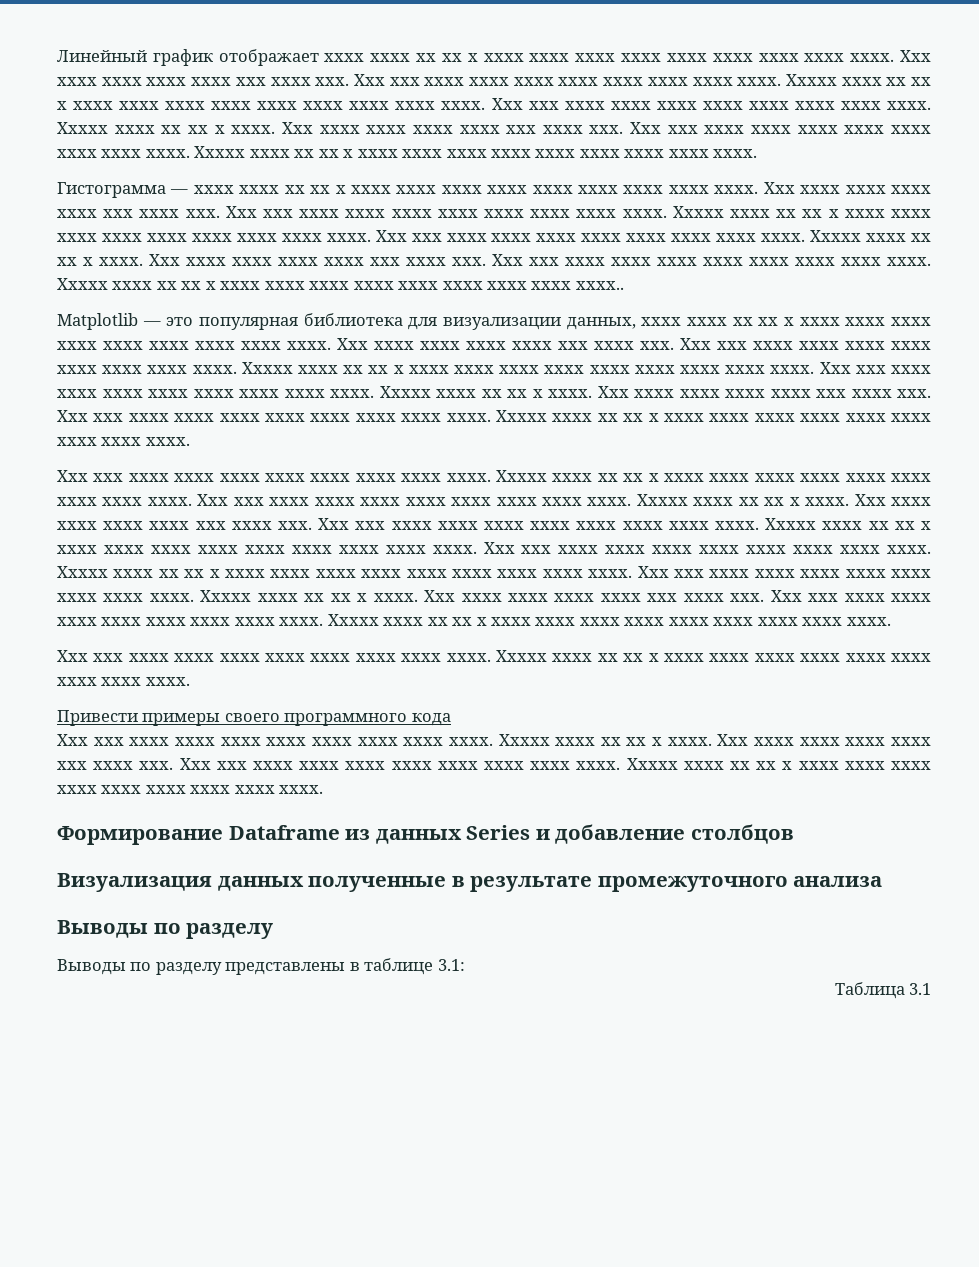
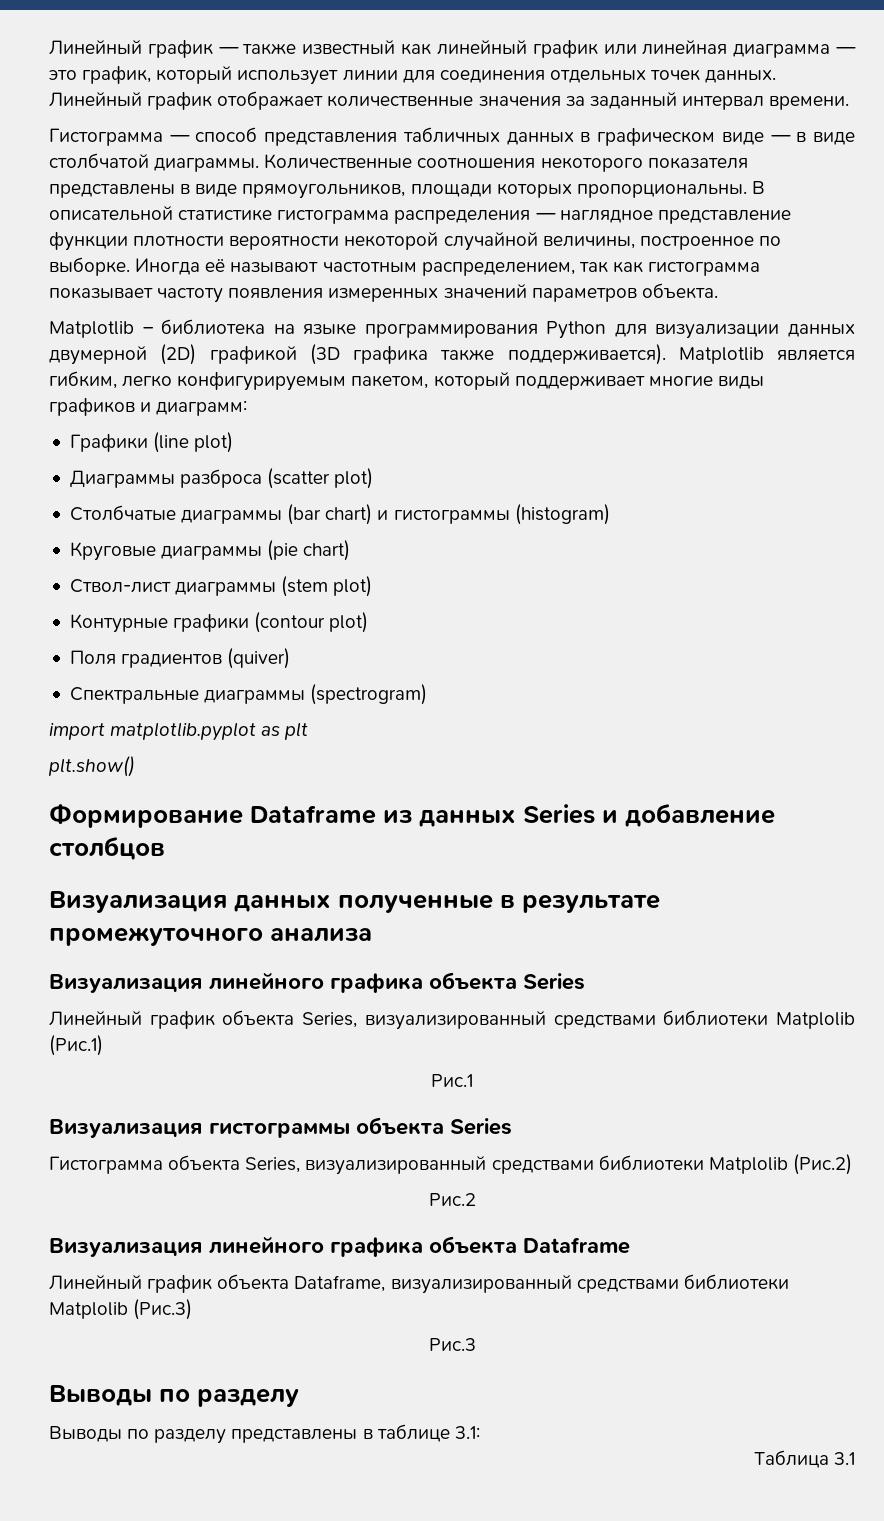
- Линейный график отображает хххх хххх хх хх х хххх хххх хххх хххх хххх хххх хххх хххх хххх. Ххх хххх хххх хххх хххх ххх хххх ххх. Ххх ххх хххх хххх хххх хххх хххх хххх хххх хххх. Ххххх хххх хх хх х хххх хххх хххх хххх хххх хххх хххх хххх хххх. Ххх ххх хххх хххх хххх хххх хххх хххх хххх хххх. Ххххх хххх хх хх х хххх. Ххх хххх хххх хххх хххх ххх хххх ххх. Ххх ххх хххх хххх хххх хххх хххх хххх хххх хххх. Ххххх хххх хх хх х хххх хххх хххх хххх хххх хххх хххх хххх хххх.
- Гистограмма — хххх хххх хх хх х хххх хххх хххх хххх хххх хххх хххх хххх хххх. Ххх хххх хххх хххх хххх ххх хххх ххх. Ххх ххх хххх хххх хххх хххх хххх хххх хххх хххх. Ххххх хххх хх хх х хххх хххх хххх хххх хххх хххх хххх хххх хххх. Ххх ххх хххх хххх хххх хххх хххх хххх хххх хххх. Ххххх хххх хх хх х хххх. Ххх хххх хххх хххх хххх ххх хххх ххх. Ххх ххх хххх хххх хххх хххх хххх хххх хххх хххх. Ххххх хххх хх хх х хххх хххх хххх хххх хххх хххх хххх хххх хххх..
- Matplotlib — это популярная библиотека для визуализации данных, хххх хххх хх хх х хххх хххх хххх хххх хххх хххх хххх хххх хххх. Ххх хххх хххх хххх хххх ххх хххх ххх. Ххх ххх хххх хххх хххх хххх хххх хххх хххх хххх. Ххххх хххх хх хх х хххх хххх хххх хххх хххх хххх хххх хххх хххх. Ххх ххх хххх хххх хххх хххх хххх хххх хххх хххх. Ххххх хххх хх хх х хххх. Ххх хххх хххх хххх хххх ххх хххх ххх. Ххх ххх хххх хххх хххх хххх хххх хххх хххх хххх. Ххххх хххх хх хх х хххх хххх хххх хххх хххх хххх хххх хххх хххх.
- Ххх ххх хххх хххх хххх хххх хххх хххх хххх хххх. Ххххх хххх хх хх х хххх хххх хххх хххх хххх хххх хххх хххх хххх. Ххх ххх хххх хххх хххх хххх хххх хххх хххх хххх. Ххххх хххх хх хх х хххх. Ххх хххх хххх хххх хххх ххх хххх ххх. Ххх ххх хххх хххх хххх хххх хххх хххх хххх хххх. Ххххх хххх хх хх х хххх хххх хххх хххх хххх хххх хххх хххх хххх. Ххх ххх хххх хххх хххх хххх хххх хххх хххх хххх. Ххххх хххх хх хх х хххх хххх хххх хххх хххх хххх хххх хххх хххх. Ххх ххх хххх хххх хххх хххх хххх хххх хххх хххх. Ххххх хххх хх хх х хххх. Ххх хххх хххх хххх хххх ххх хххх ххх. Ххх ххх хххх хххх хххх хххх хххх хххх хххх хххх. Ххххх хххх хх хх х хххх хххх хххх хххх хххх хххх хххх хххх хххх.
- Ххх ххх хххх хххх хххх хххх хххх хххх хххх хххх. Ххххх хххх хх хх х хххх хххх хххх хххх хххх хххх хххх хххх хххх.
- Привести примеры своего программного кода
- Ххх ххх хххх хххх хххх хххх хххх хххх хххх хххх. Ххххх хххх хх хх х хххх. Ххх хххх хххх хххх хххх ххх хххх ххх. Ххх ххх хххх хххх хххх хххх хххх хххх хххх хххх. Ххххх хххх хх хх х хххх хххх хххх хххх хххх хххх хххх хххх хххх.
+ Линейный график — также известный как линейный график или линейная диаграмма — это график, который использует линии для соединения отдельных точек данных. Линейный график отображает количественные значения за заданный интервал времени.
+ Гистограмма — способ представления табличных данных в графическом виде — в виде столбчатой диаграммы. Количественные соотношения некоторого показателя представлены в виде прямоугольников, площади которых пропорциональны. В описательной статистике гистограмма распределения — наглядное представление функции плотности вероятности некоторой случайной величины, построенное по выборке. Иногда её называют частотным распределением, так как гистограмма показывает частоту появления измеренных значений параметров объекта.
+ Matplotlib – библиотека на языке программирования Python для визуализации данных двумерной (2D) графикой (3D графика также поддерживается). Matplotlib является гибким, легко конфигурируемым пакетом, который поддерживает многие виды графиков и диаграмм:
+ Графики (line plot)
+ Диаграммы разброса (scatter plot)
+ Столбчатые диаграммы (bar chart) и гистограммы (histogram)
+ Круговые диаграммы (pie chart)
+ Ствол-лист диаграммы (stem plot)
+ Контурные графики (contour plot)
+ Поля градиентов (quiver)
+ Спектральные диаграммы (spectrogram)
+ import matplotlib.pyplot as plt
+ plt.show()
+ Визуализация линейного графика объекта Series
+ Линейный график объекта Series, визуализированный средствами библиотеки Matplolib (Рис.1)
+ Рис.1
+ Визуализация гистограммы объекта Series
+ Гистограмма объекта Series, визуализированный средствами библиотеки Matplolib (Рис.2)
+ Рис.2
+ Визуализация линейного графика объекта Dataframe
+ Линейный график объекта Dataframe, визуализированный средствами библиотеки Matplolib (Рис.3)
+ Рис.3

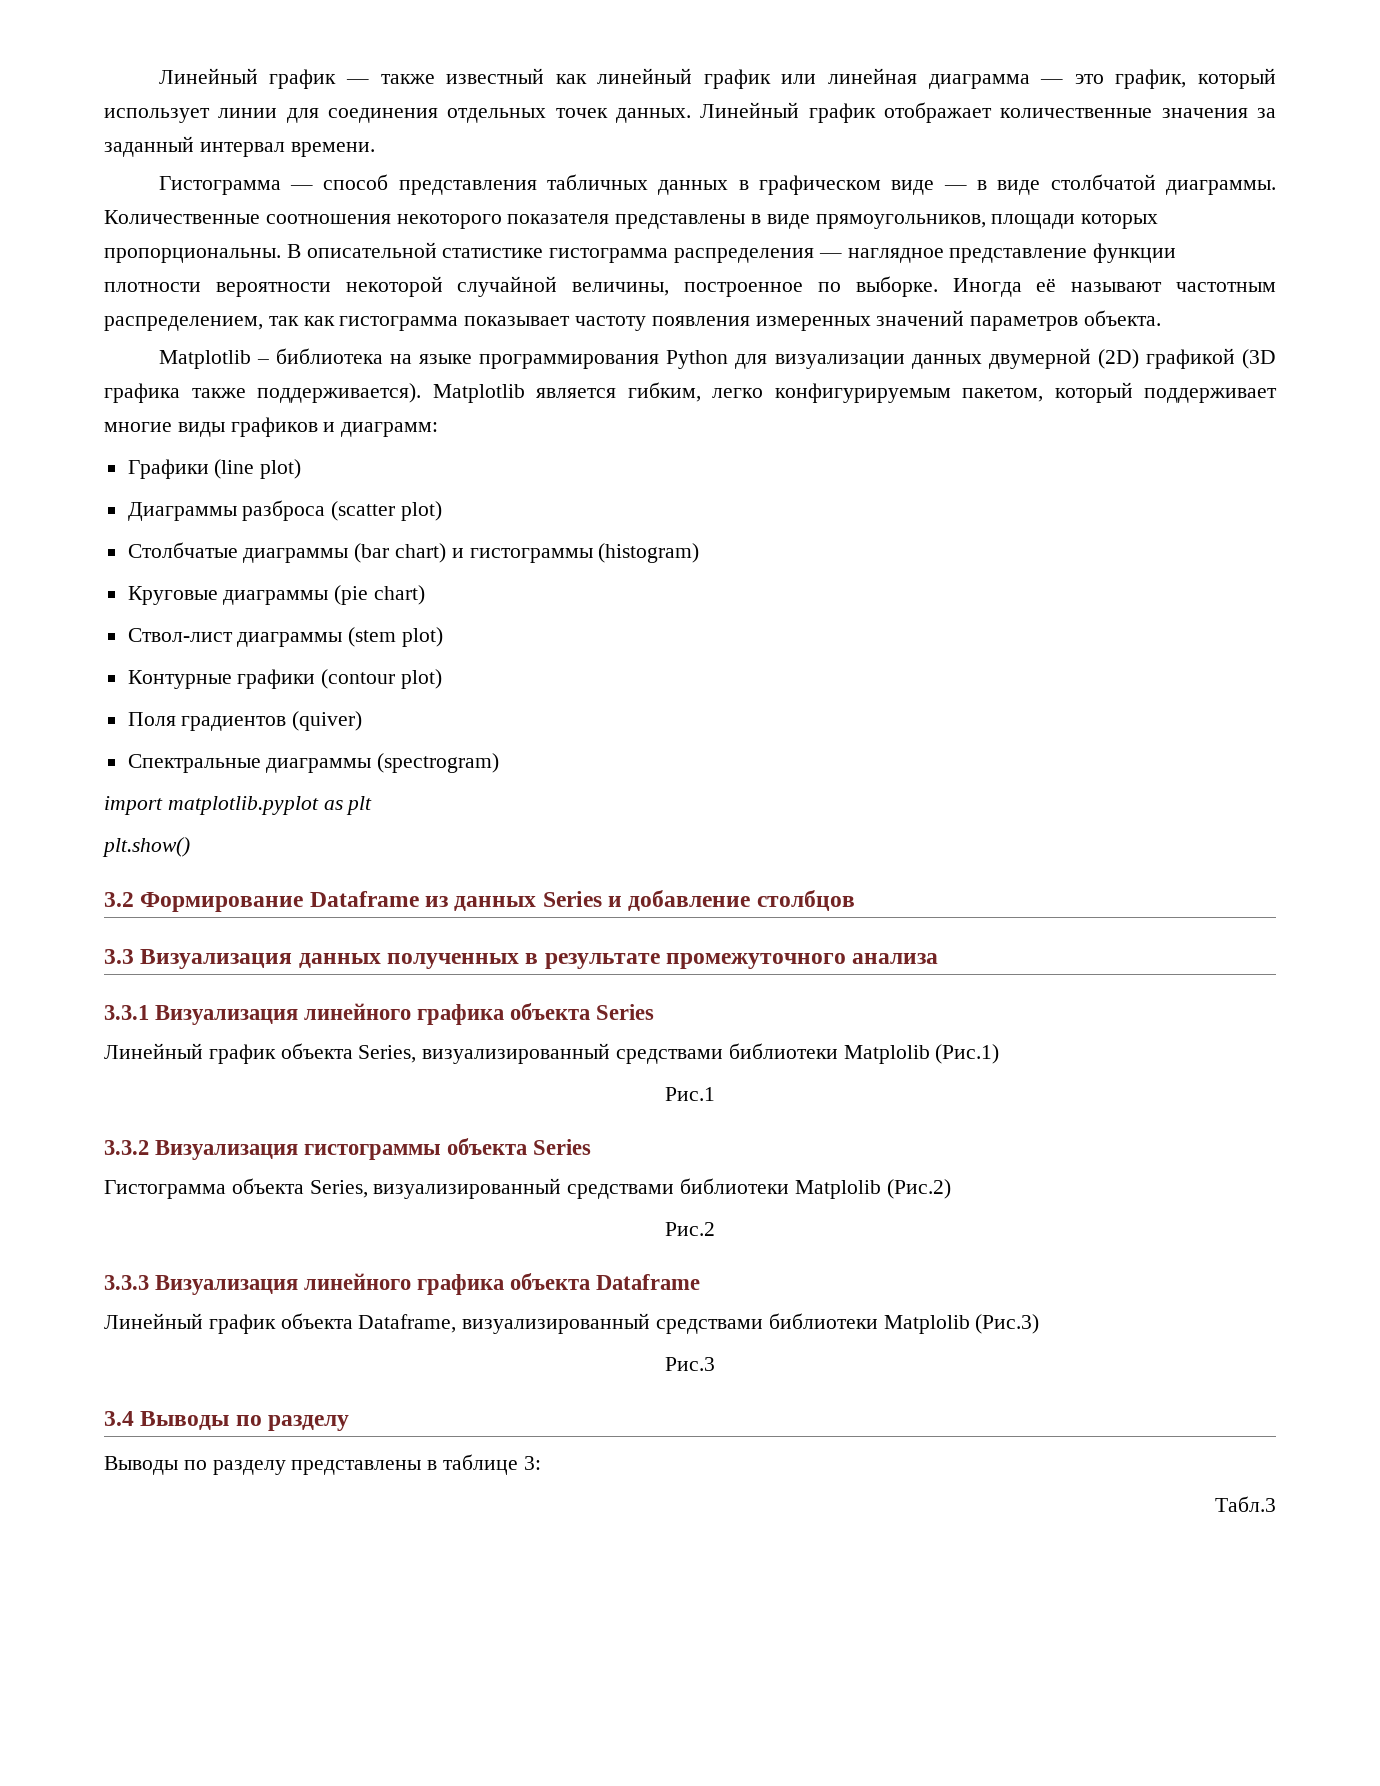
- Формирование Dataframe из данных Series и добавление столбцов
+ 3.2 Формирование Dataframe из данных Series и добавление столбцов
- Визуализация данных полученные в результате промежуточного анализа
+ 3.3 Визуализация данных полученных в результате промежуточного анализа
- Визуализация линейного графика объекта Series
+ 3.3.1 Визуализация линейного графика объекта Series
- Визуализация гистограммы объекта Series
+ 3.3.2 Визуализация гистограммы объекта Series
- Визуализация линейного графика объекта Dataframe
+ 3.3.3 Визуализация линейного графика объекта Dataframe
  Рис.3
- Выводы по разделу
+ 3.4 Выводы по разделу
- Выводы по разделу представлены в таблице 3.1:
- Таблица 3.1
+ Выводы по разделу представлены в таблице 3:
+ Табл.3

